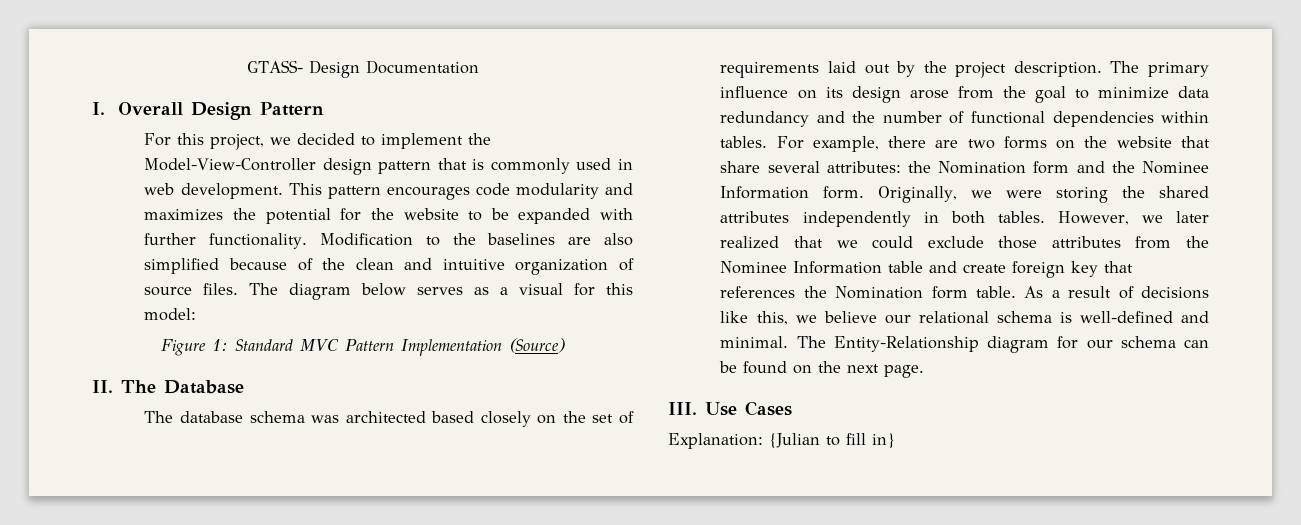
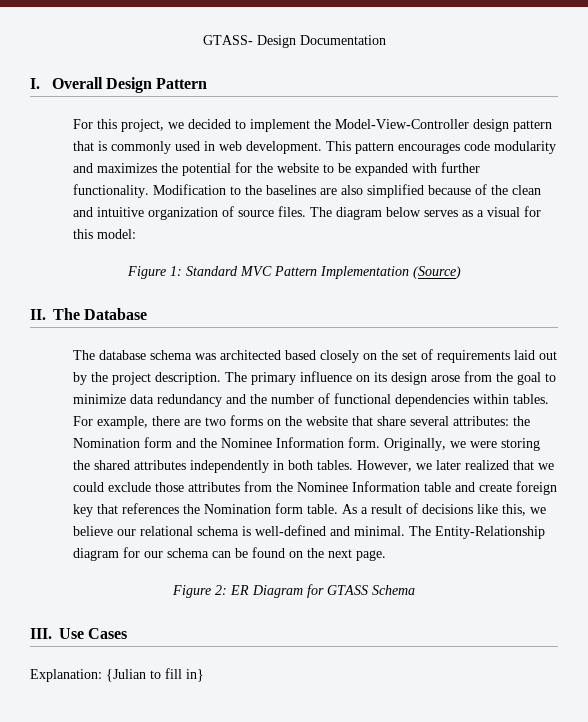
+ Figure 2: ER Diagram for GTASS Schema

